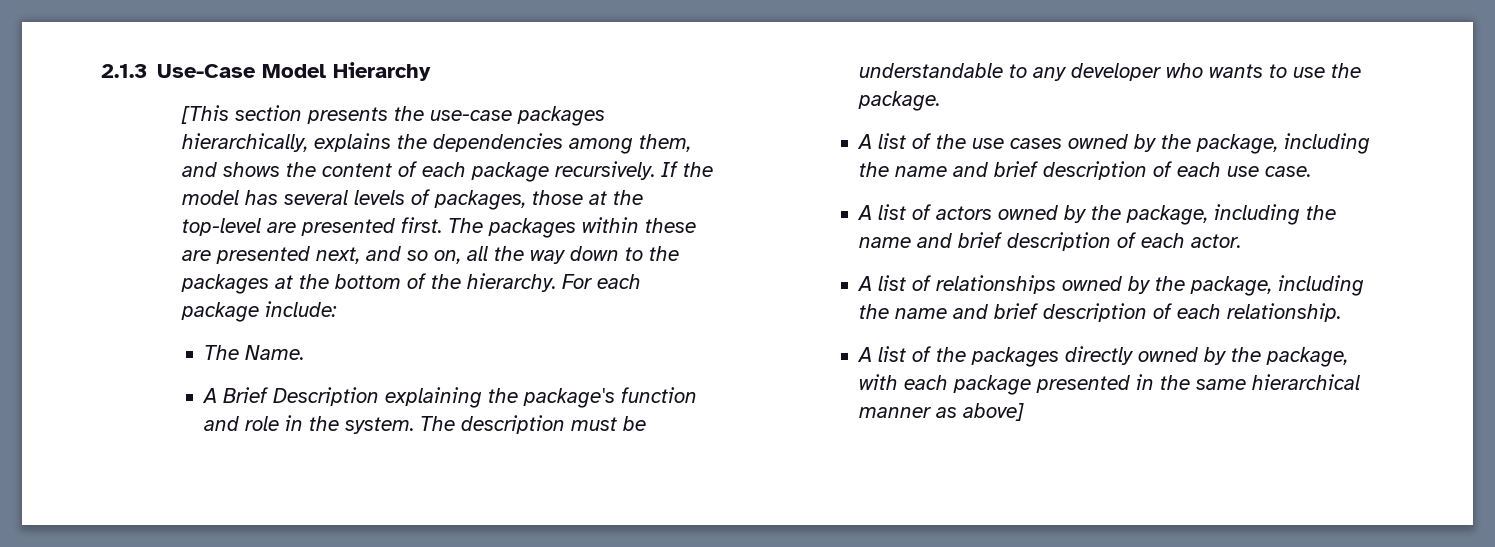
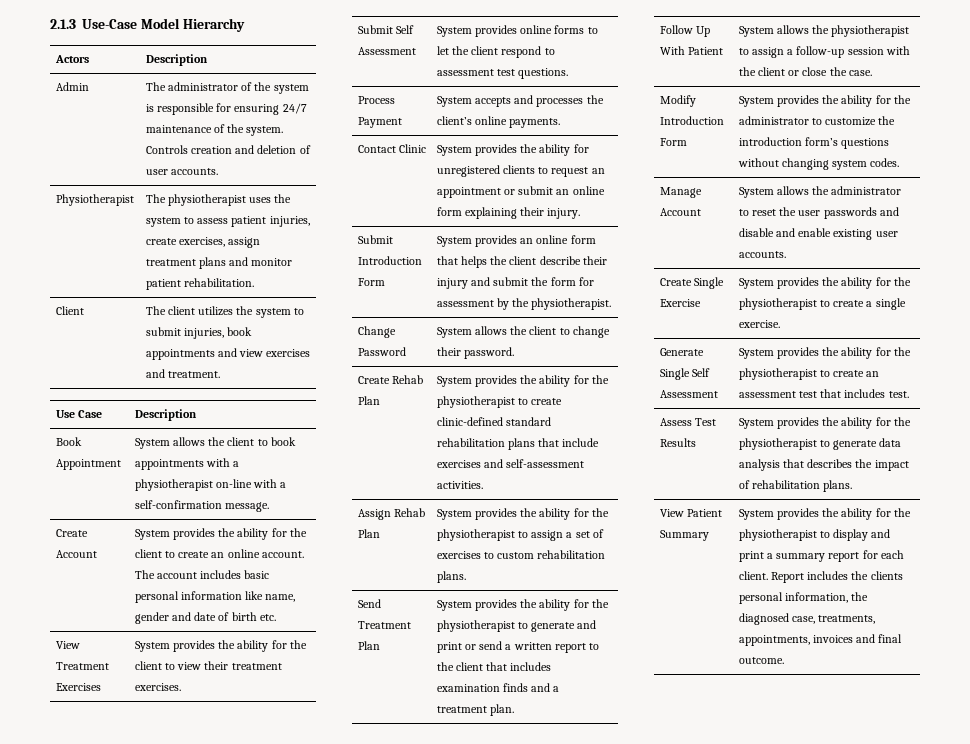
- [This section presents the use-case packages hierarchically, explains the dependencies among them, and shows the content of each package recursively. If the model has several levels of packages, those at the top-level are presented first. The packages within these are presented next, and so on, all the way down to the packages at the bottom of the hierarchy. For each package include:
- The Name.
- A Brief Description explaining the package's function and role in the system. The description must be understandable to any developer who wants to use the package.
- A list of the use cases owned by the package, including the name and brief description of each use case.
- A list of actors owned by the package, including the name and brief description of each actor.
- A list of relationships owned by the package, including the name and brief description of each relationship.
- A list of the packages directly owned by the package, with each package presented in the same hierarchical manner as above]
+ Actors | Description
+ Admin | The administrator of the system is responsible for ensuring 24/7 maintenance of the system. Controls creation and deletion of user accounts.
+ Physiotherapist | The physiotherapist uses the system to assess patient injuries, create exercises, assign treatment plans and monitor patient rehabilitation.
+ Client | The client utilizes the system to submit injuries, book appointments and view exercises and treatment.
+ Use Case | Description
+ Book Appointment | System allows the client to book appointments with a physiotherapist on-line with a self-confirmation message.
+ Create Account | System provides the ability for the client to create an online account. The account includes basic personal information like name, gender and date of birth etc.
+ View Treatment Exercises | System provides the ability for the client to view their treatment exercises.
+ Submit Self Assessment | System provides online forms to let the client respond to assessment test questions.
+ Process Payment | System accepts and processes the client’s online payments.
+ Contact Clinic | System provides the ability for unregistered clients to request an appointment or submit an online form explaining their injury.
+ Submit Introduction Form | System provides an online form that helps the client describe their injury and submit the form for assessment by the physiotherapist.
+ Change Password | System allows the client to change their password.
+ Create Rehab Plan | System provides the ability for the physiotherapist to create clinic-defined standard rehabilitation plans that include exercises and self-assessment activities.
+ Assign Rehab Plan | System provides the ability for the physiotherapist to assign a set of exercises to custom rehabilitation plans.
+ Send Treatment Plan | System provides the ability for the physiotherapist to generate and print or send a written report to the client that includes examination finds and a treatment plan.
+ Follow Up With Patient | System allows the physiotherapist to assign a follow-up session with the client or close the case.
+ Modify Introduction Form | System provides the ability for the administrator to customize the introduction form’s questions without changing system codes.
+ Manage Account | System allows the administrator to reset the user passwords and disable and enable existing user accounts.
+ Create Single Exercise | System provides the ability for the physiotherapist to create a single exercise.
+ Generate Single Self Assessment | System provides the ability for the physiotherapist to create an assessment test that includes test.
+ Assess Test Results | System provides the ability for the physiotherapist to generate data analysis that describes the impact of rehabilitation plans.
+ View Patient Summary | System provides the ability for the physiotherapist to display and print a summary report for each client. Report includes the clients personal information, the diagnosed case, treatments, appointments, invoices and final outcome.

